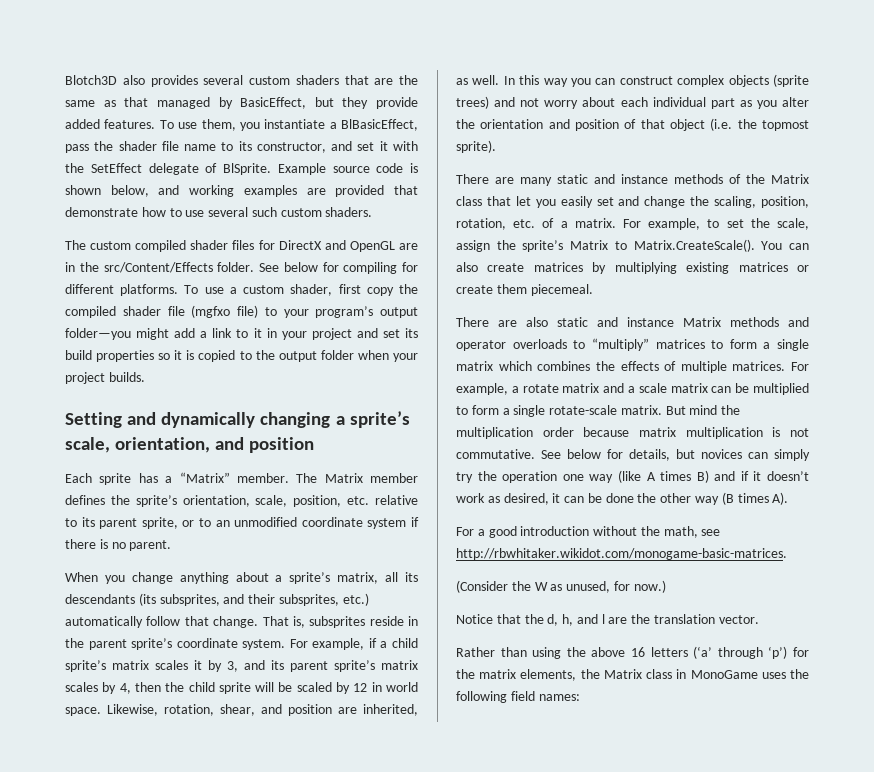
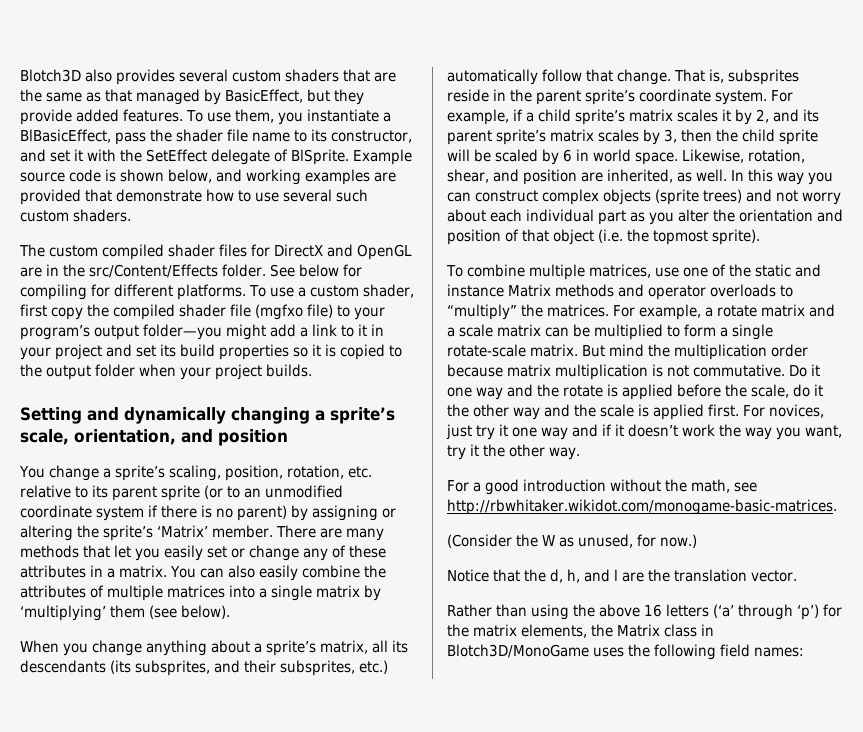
- Each sprite has a “Matrix” member. The Matrix member defines the sprite’s orientation, scale, position, etc. relative to its parent sprite, or to an unmodified coordinate system if there is no parent.
+ You change a sprite’s scaling, position, rotation, etc. relative to its parent sprite (or to an unmodified coordinate system if there is no parent) by assigning or altering the sprite’s ‘Matrix’ member. There are many methods that let you easily set or change any of these attributes in a matrix. You can also easily combine the attributes of multiple matrices into a single matrix by ‘multiplying’ them (see below).
- For example, if a child sprite’s matrix scales it by 3, and its parent sprite’s matrix scales by 4, then the child sprite will be scaled by 12 in world space.
+ For example, if a child sprite’s matrix scales it by 2, and its parent sprite’s matrix scales by 3, then the child sprite will be scaled by 6 in world space.
- There are many static and instance methods of the Matrix class that let you easily set and change the scaling, position, rotation, etc. of a matrix. For example, to set the scale, assign the sprite’s Matrix to Matrix.CreateScale(). You can also create matrices by multiplying existing matrices or create them piecemeal.
- There are also static and instance Matrix methods and operator overloads to “multiply” matrices to form a single matrix which combines the effects of multiple matrices.
+ To combine multiple matrices, use one of the static and instance Matrix methods and operator overloads to “multiply” the matrices.
- See below for details, but novices can simply try the operation one way (like A times B) and if it doesn’t work as desired, it can be done the other way (B times A).
+ Do it one way and the rotate is applied before the scale, do it the other way and the scale is applied first. For novices, just try it one way and if it doesn’t work the way you want, try it the other way.
- Rather than using the above 16 letters (‘a’ through ‘p’) for the matrix elements, the Matrix class in MonoGame uses the following field names:
+ Rather than using the above 16 letters (‘a’ through ‘p’) for the matrix elements, the Matrix class in Blotch3D/MonoGame uses the following field names:

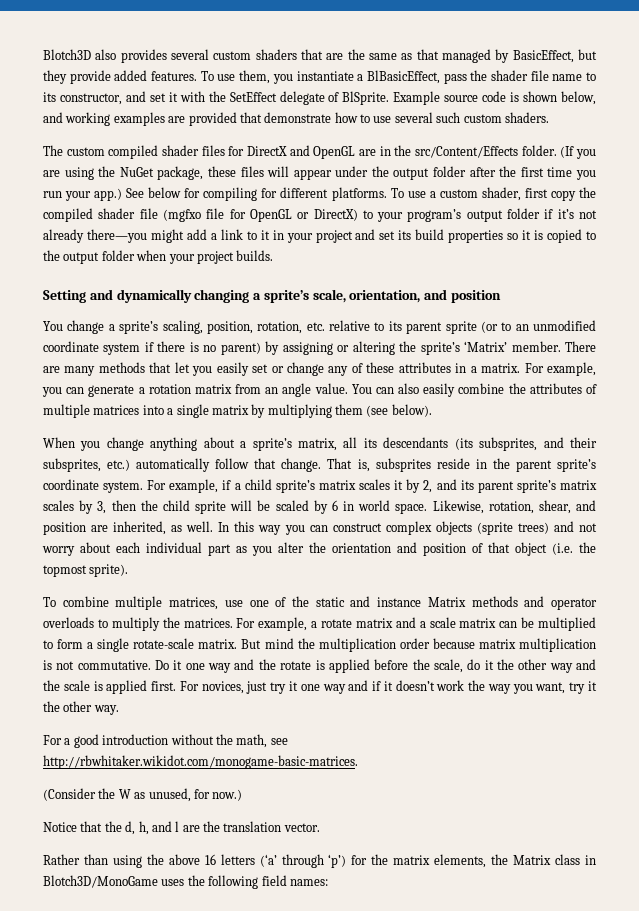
+ (If you are using the NuGet package, these files will appear under the output folder after the first time you run your app.)
- To use a custom shader, first copy the compiled shader file (mgfxo file) to your program’s output folder—you might add a link to it in your project and set its build properties so it is copied to the output folder when your project builds.
+ To use a custom shader, first copy the compiled shader file (mgfxo file for OpenGL or DirectX) to your program’s output folder if it’s not already there—you might add a link to it in your project and set its build properties so it is copied to the output folder when your project builds.
+ For example, you can generate a rotation matrix from an angle value.
- You can also easily combine the attributes of multiple matrices into a single matrix by ‘multiplying’ them (see below).
+ You can also easily combine the attributes of multiple matrices into a single matrix by multiplying them (see below).
- To combine multiple matrices, use one of the static and instance Matrix methods and operator overloads to “multiply” the matrices.
+ To combine multiple matrices, use one of the static and instance Matrix methods and operator overloads to multiply the matrices.

